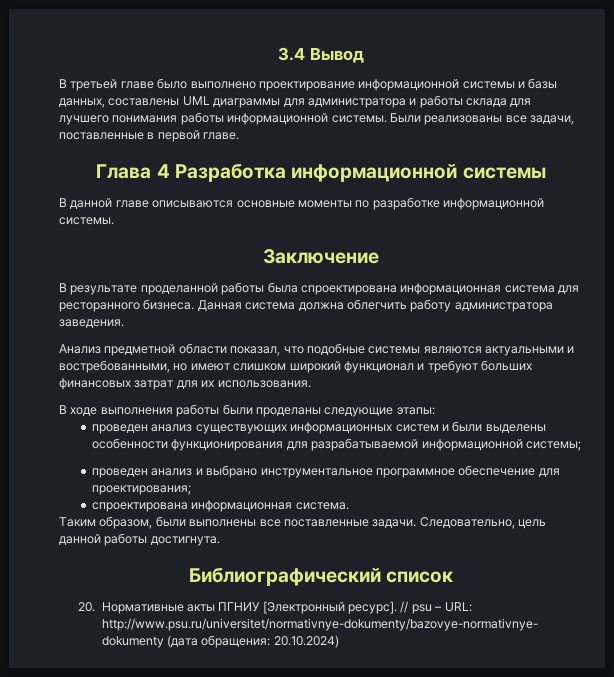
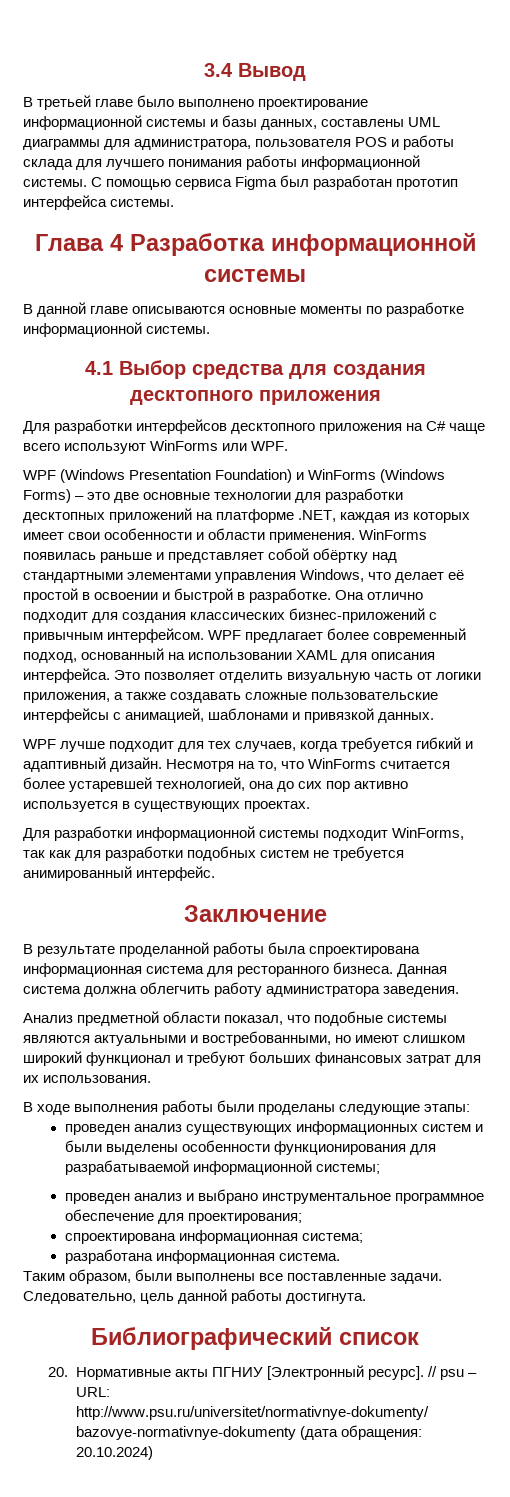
- В третьей главе было выполнено проектирование информационной системы и базы данных, составлены UML диаграммы для администратора и работы склада для лучшего понимания работы информационной системы.
+ В третьей главе было выполнено проектирование информационной системы и базы данных, составлены UML диаграммы для администратора, пользователя POS и работы склада для лучшего понимания работы информационной системы.
- Были реализованы все задачи, поставленные в первой главе.
+ С помощью сервиса Figma был разработан прототип интерфейса системы.
+ 4.1 Выбор средства для создания десктопного приложения
+ Для разработки интерфейсов десктопного приложения на C# чаще всего используют WinForms или WPF.
+ WPF (Windows Presentation Foundation) и WinForms (Windows Forms) – это две основные технологии для разработки десктопных приложений на платформе .NET, каждая из которых имеет свои особенности и области применения. WinForms появилась раньше и представляет собой обёртку над стандартными элементами управления Windows, что делает её простой в освоении и быстрой в разработке. Она отлично подходит для создания классических бизнес-приложений с привычным интерфейсом. WPF предлагает более современный подход, основанный на использовании XAML для описания интерфейса. Это позволяет отделить визуальную часть от логики приложения, а также создавать сложные пользовательские интерфейсы с анимацией, шаблонами и привязкой данных.
+ WPF лучше подходит для тех случаев, когда требуется гибкий и адаптивный дизайн. Несмотря на то, что WinForms считается более устаревшей технологией, она до сих пор активно используется в существующих проектах.
+ Для разработки информационной системы подходит WinForms, так как для разработки подобных систем не требуется анимированный интерфейс.
- спроектирована информационная система.
+ спроектирована информационная система;
+ разработана информационная система.

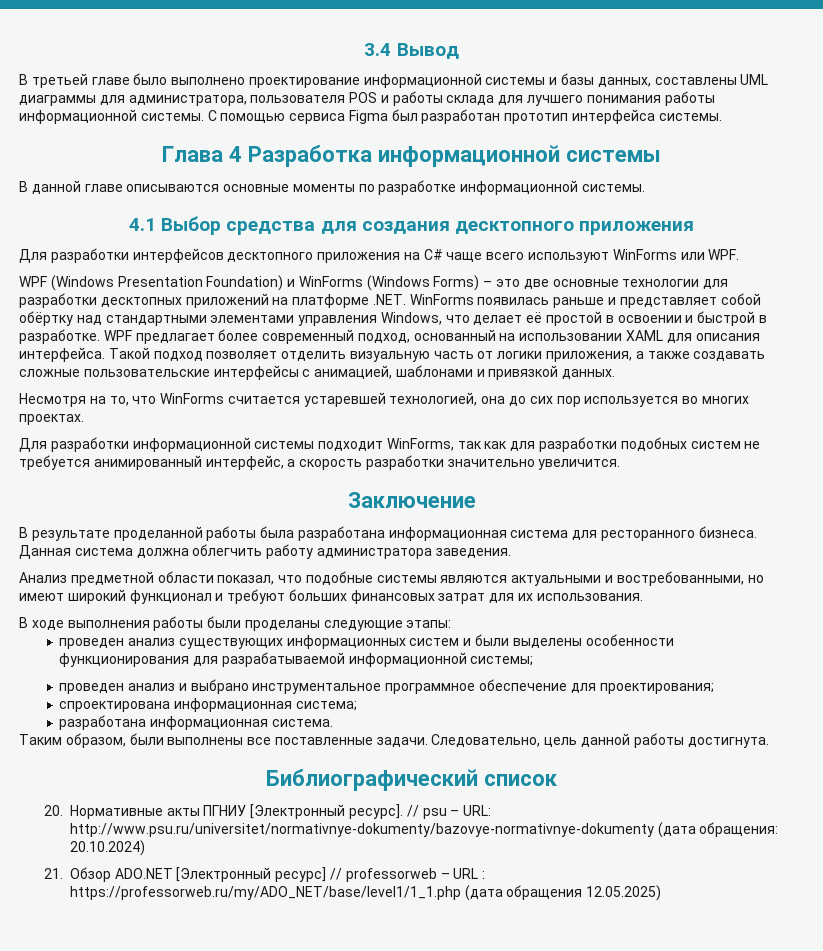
- WPF (Windows Presentation Foundation) и WinForms (Windows Forms) – это две основные технологии для разработки десктопных приложений на платформе .NET, каждая из которых имеет свои особенности и области применения. WinForms появилась раньше и представляет собой обёртку над стандартными элементами управления Windows, что делает её простой в освоении и быстрой в разработке.
+ WPF (Windows Presentation Foundation) и WinForms (Windows Forms) – это две основные технологии для разработки десктопных приложений на платформе .NET. WinForms появилась раньше и представляет собой обёртку над стандартными элементами управления Windows, что делает её простой в освоении и быстрой в разработке.
- Она отлично подходит для создания классических бизнес-приложений с привычным интерфейсом.
- Это позволяет отделить визуальную часть от логики приложения, а также создавать сложные пользовательские интерфейсы с анимацией, шаблонами и привязкой данных.
+ Такой подход позволяет отделить визуальную часть от логики приложения, а также создавать сложные пользовательские интерфейсы с анимацией, шаблонами и привязкой данных.
- WPF лучше подходит для тех случаев, когда требуется гибкий и адаптивный дизайн. Несмотря на то, что WinForms считается более устаревшей технологией, она до сих пор активно используется в существующих проектах.
+ Несмотря на то, что WinForms считается устаревшей технологией, она до сих пор используется во многих проектах.
- Для разработки информационной системы подходит WinForms, так как для разработки подобных систем не требуется анимированный интерфейс.
+ Для разработки информационной системы подходит WinForms, так как для разработки подобных систем не требуется анимированный интерфейс, а скорость разработки значительно увеличится.
- В результате проделанной работы была спроектирована информационная система для ресторанного бизнеса.
+ В результате проделанной работы была разработана информационная система для ресторанного бизнеса.
- Анализ предметной области показал, что подобные системы являются актуальными и востребованными, но имеют слишком широкий функционал и требуют больших финансовых затрат для их использования.
+ Анализ предметной области показал, что подобные системы являются актуальными и востребованными, но имеют широкий функционал и требуют больших финансовых затрат для их использования.
+ 21. Обзор ADO.NET [Электронный ресурс] // professorweb – URL : https://professorweb.ru/my/ADO_NET/base/level1/1_1.php (дата обращения 12.05.2025)

